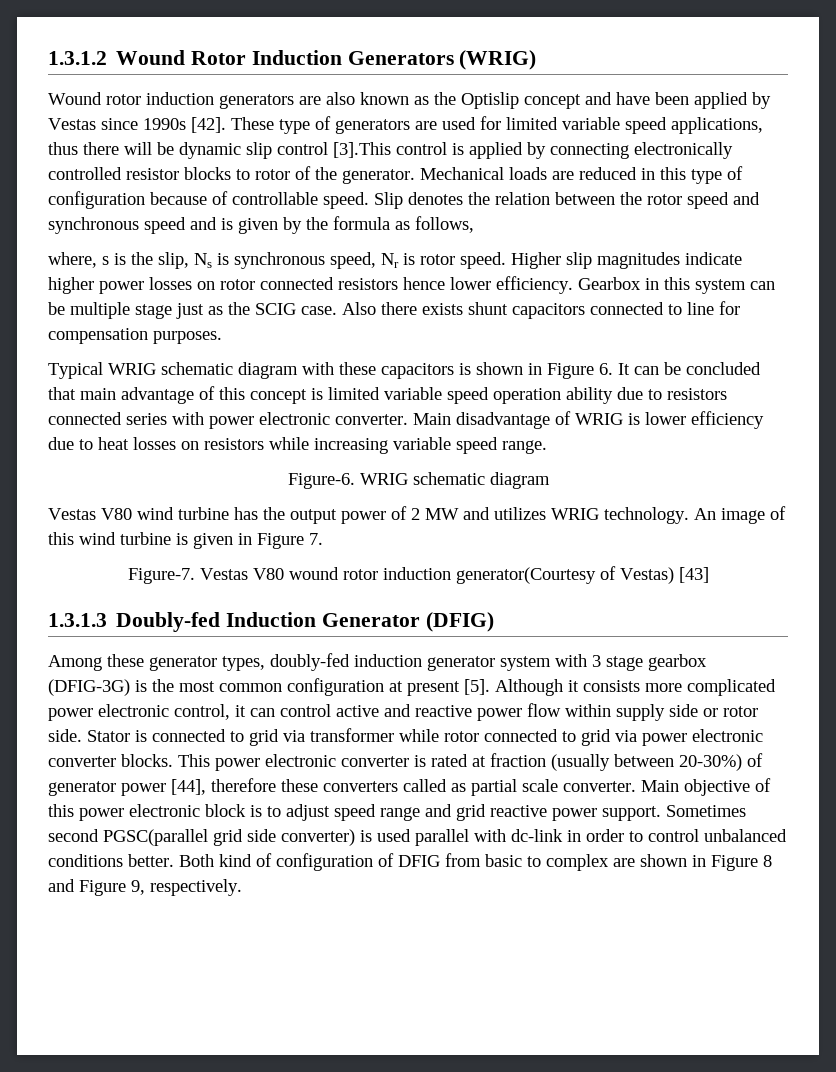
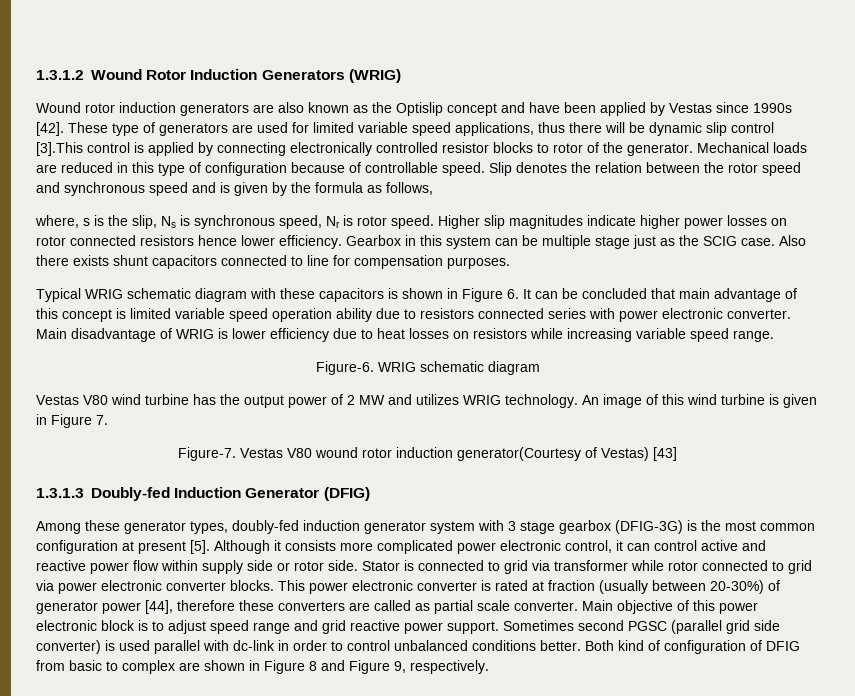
- This power electronic converter is rated at fraction (usually between 20-30%) of generator power [44], therefore these converters called as partial scale converter.
+ This power electronic converter is rated at fraction (usually between 20-30%) of generator power [44], therefore these converters are called as partial scale converter.
- Sometimes second PGSC(parallel grid side converter) is used parallel with dc-link in order to control unbalanced conditions better.
+ Sometimes second PGSC (parallel grid side converter) is used parallel with dc-link in order to control unbalanced conditions better.

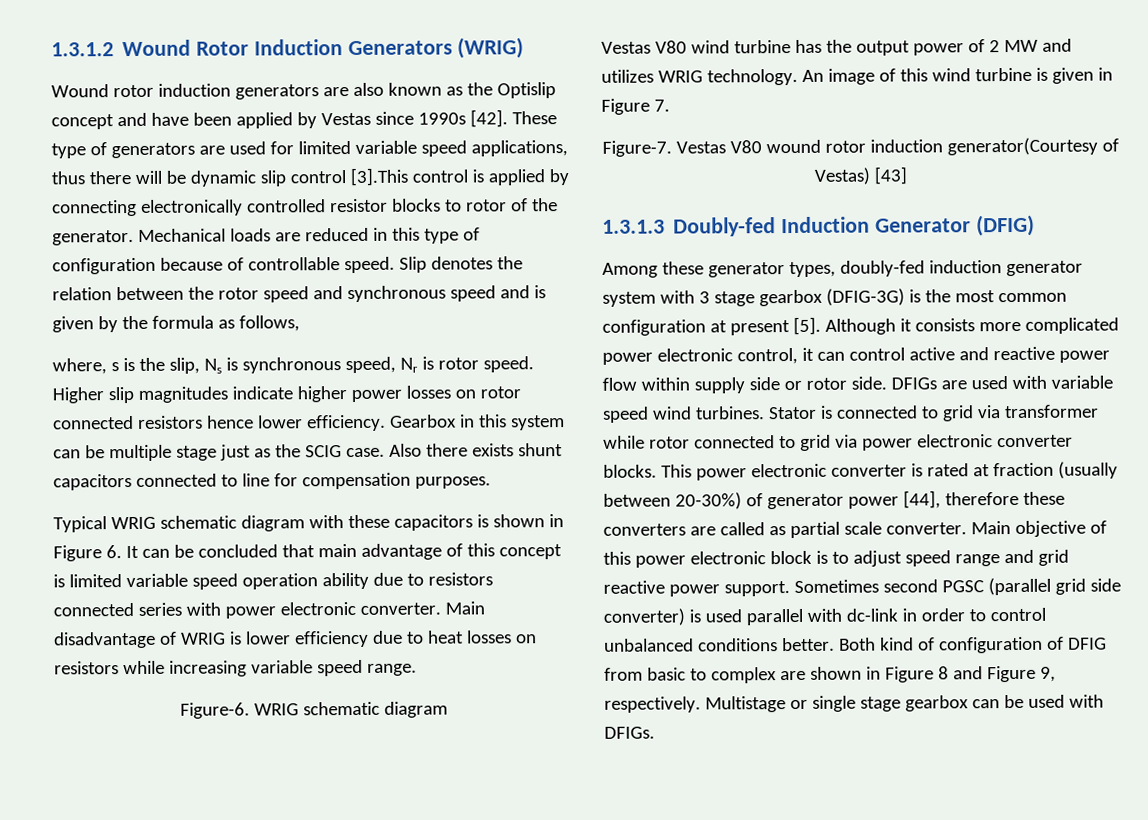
+ DFIGs are used with variable speed wind turbines.
+ Multistage or single stage gearbox can be used with DFIGs.

